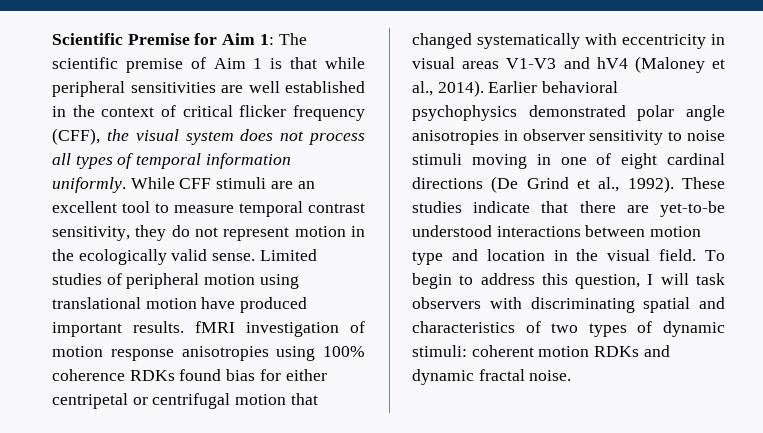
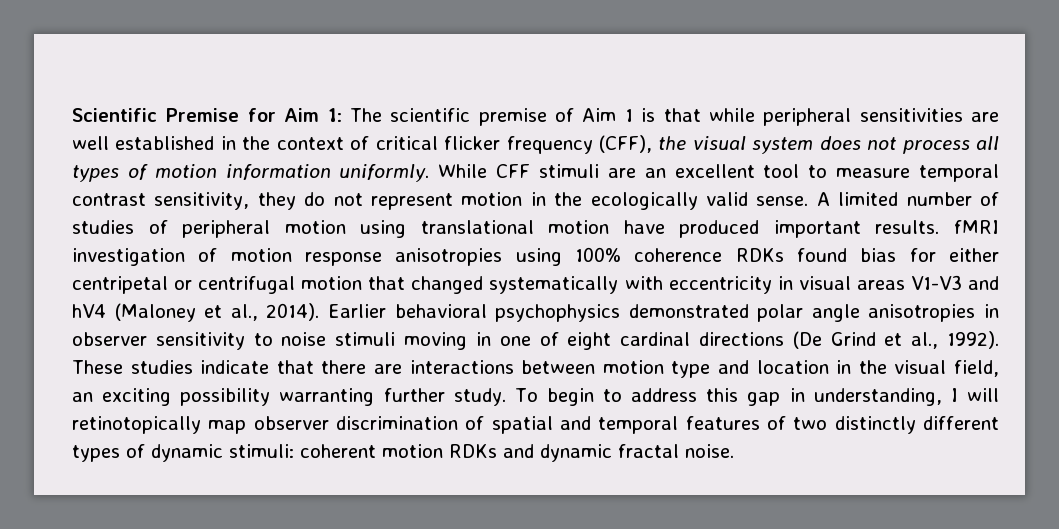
- Scientific Premise for Aim 1: The scientific premise of Aim 1 is that while peripheral sensitivities are well established in the context of critical flicker frequency (CFF), the visual system does not process all types of temporal information uniformly.
+ Scientific Premise for Aim 1: The scientific premise of Aim 1 is that while peripheral sensitivities are well established in the context of critical flicker frequency (CFF), the visual system does not process all types of motion information uniformly.
- Limited studies of peripheral motion using translational motion have produced important results. fMRI investigation of motion response anisotropies using 100% coherence RDKs found bias for either centripetal or centrifugal motion that changed systematically with eccentricity in visual areas V1-V3 and hV4 (Maloney et al., 2014).
+ A limited number of studies of peripheral motion using translational motion have produced important results. fMRI investigation of motion response anisotropies using 100% coherence RDKs found bias for either centripetal or centrifugal motion that changed systematically with eccentricity in visual areas V1-V3 and hV4 (Maloney et al., 2014).
- These studies indicate that there are yet-to-be understood interactions between motion type and location in the visual field.
+ These studies indicate that there are interactions between motion type and location in the visual field, an exciting possibility warranting further study.
- To begin to address this question, I will task observers with discriminating spatial and characteristics of two types of dynamic stimuli: coherent motion RDKs and dynamic fractal noise.
+ To begin to address this gap in understanding, I will retinotopically map observer discrimination of spatial and temporal features of two distinctly different types of dynamic stimuli: coherent motion RDKs and dynamic fractal noise.

